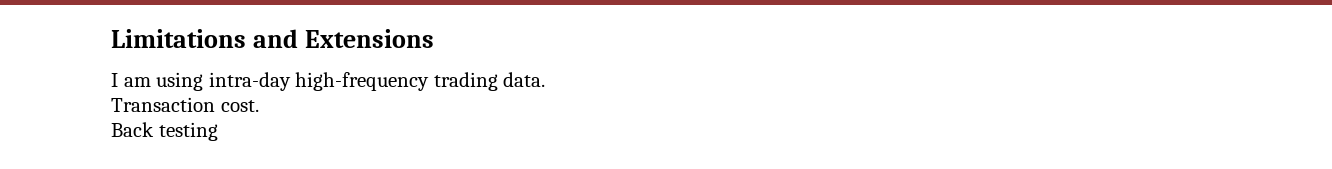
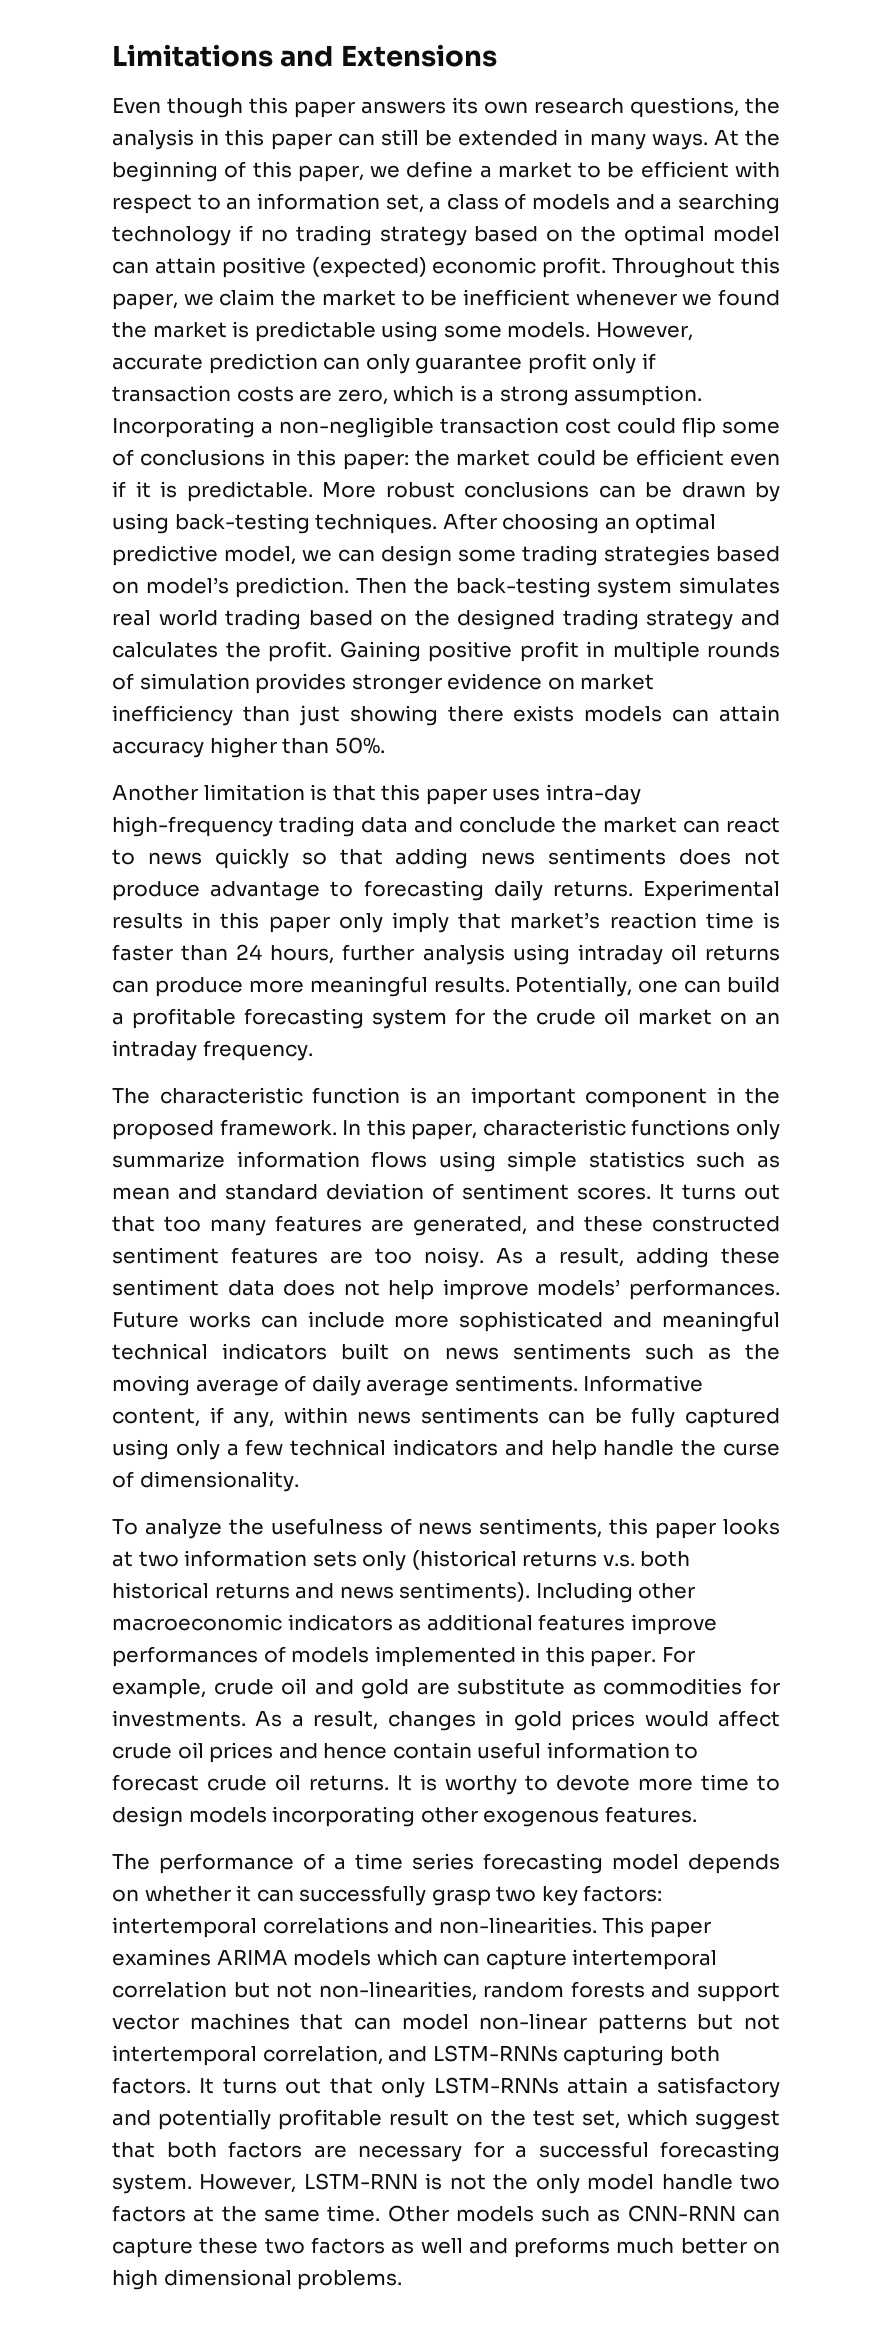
- I am using intra-day high-frequency trading data.
- Transaction cost.
- Back testing
+ Even though this paper answers its own research questions, the analysis in this paper can still be extended in many ways. At the beginning of this paper, we define a market to be efficient with respect to an information set, a class of models and a searching technology if no trading strategy based on the optimal model can attain positive (expected) economic profit. Throughout this paper, we claim the market to be inefficient whenever we found the market is predictable using some models. However, accurate prediction can only guarantee profit only if transaction costs are zero, which is a strong assumption. Incorporating a non-negligible transaction cost could flip some of conclusions in this paper: the market could be efficient even if it is predictable. More robust conclusions can be drawn by using back-testing techniques. After choosing an optimal predictive model, we can design some trading strategies based on model’s prediction. Then the back-testing system simulates real world trading based on the designed trading strategy and calculates the profit. Gaining positive profit in multiple rounds of simulation provides stronger evidence on market inefficiency than just showing there exists models can attain accuracy higher than 50%.
+ Another limitation is that this paper uses intra-day high-frequency trading data and conclude the market can react to news quickly so that adding news sentiments does not produce advantage to forecasting daily returns. Experimental results in this paper only imply that market’s reaction time is faster than 24 hours, further analysis using intraday oil returns can produce more meaningful results. Potentially, one can build a profitable forecasting system for the crude oil market on an intraday frequency.
+ The characteristic function is an important component in the proposed framework. In this paper, characteristic functions only summarize information flows using simple statistics such as mean and standard deviation of sentiment scores. It turns out that too many features are generated, and these constructed sentiment features are too noisy. As a result, adding these sentiment data does not help improve models’ performances. Future works can include more sophisticated and meaningful technical indicators built on news sentiments such as the moving average of daily average sentiments. Informative content, if any, within news sentiments can be fully captured using only a few technical indicators and help handle the curse of dimensionality.
+ To analyze the usefulness of news sentiments, this paper looks at two information sets only (historical returns v.s. both historical returns and news sentiments). Including other macroeconomic indicators as additional features improve performances of models implemented in this paper. For example, crude oil and gold are substitute as commodities for investments. As a result, changes in gold prices would affect crude oil prices and hence contain useful information to forecast crude oil returns. It is worthy to devote more time to design models incorporating other exogenous features.
+ The performance of a time series forecasting model depends on whether it can successfully grasp two key factors: intertemporal correlations and non-linearities. This paper examines ARIMA models which can capture intertemporal correlation but not non-linearities, random forests and support vector machines that can model non-linear patterns but not intertemporal correlation, and LSTM-RNNs capturing both factors. It turns out that only LSTM-RNNs attain a satisfactory and potentially profitable result on the test set, which suggest that both factors are necessary for a successful forecasting system. However, LSTM-RNN is not the only model handle two factors at the same time. Other models such as CNN-RNN can capture these two factors as well and preforms much better on high dimensional problems.

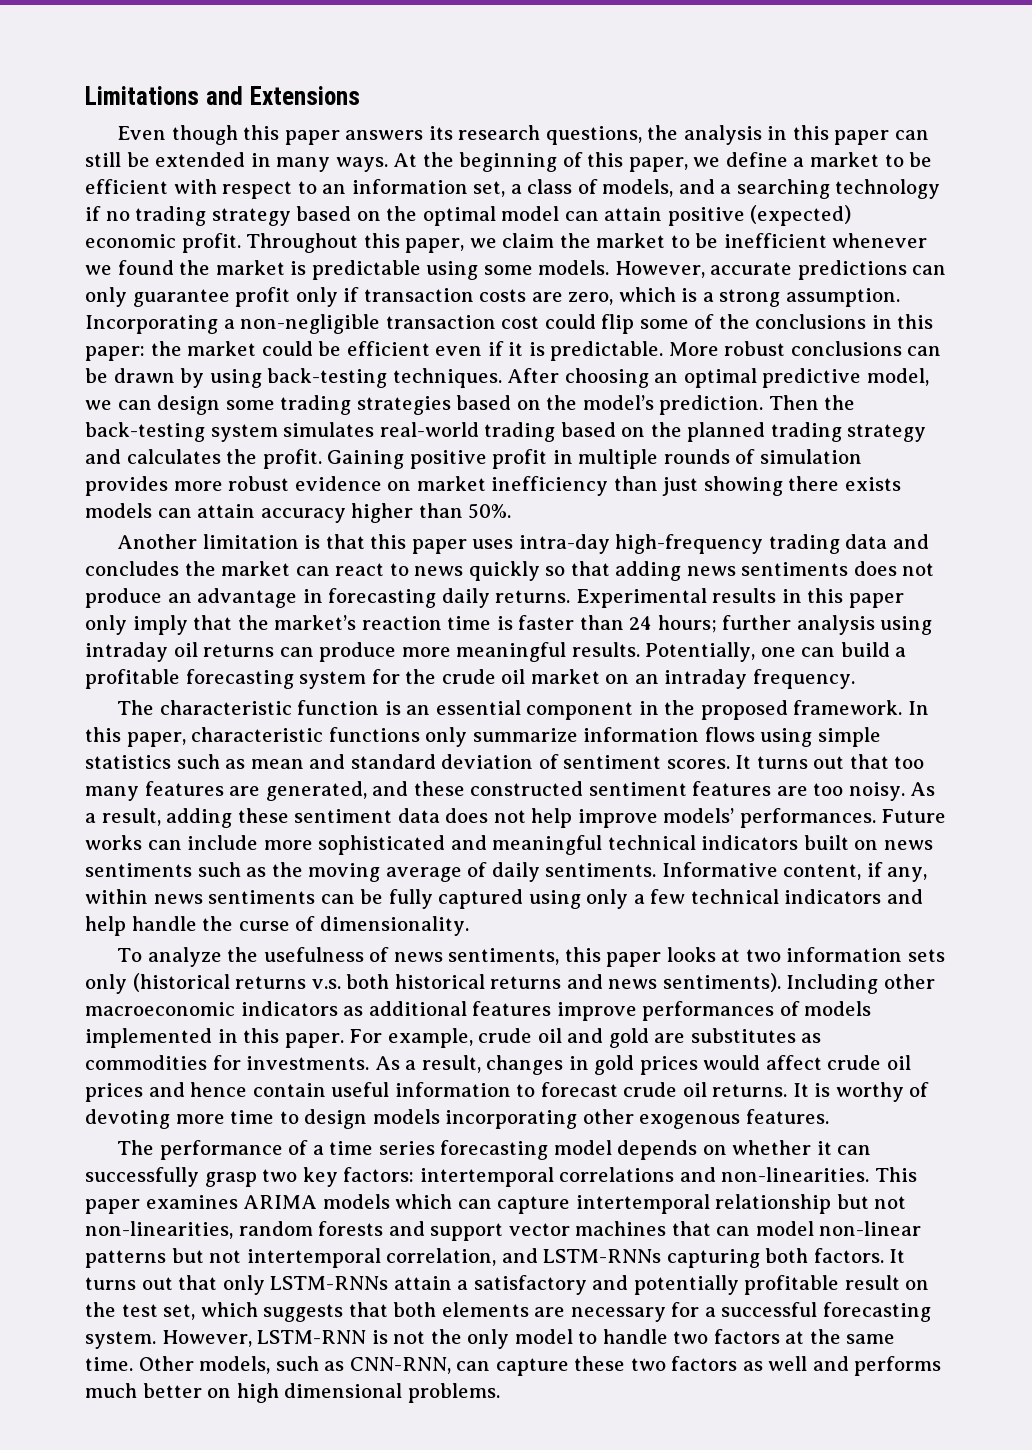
- Even though this paper answers its own research questions, the analysis in this paper can still be extended in many ways.
+ Even though this paper answers its research questions, the analysis in this paper can still be extended in many ways.
- At the beginning of this paper, we define a market to be efficient with respect to an information set, a class of models and a searching technology if no trading strategy based on the optimal model can attain positive (expected) economic profit.
+ At the beginning of this paper, we define a market to be efficient with respect to an information set, a class of models, and a searching technology if no trading strategy based on the optimal model can attain positive (expected) economic profit.
- However, accurate prediction can only guarantee profit only if transaction costs are zero, which is a strong assumption.
+ However, accurate predictions can only guarantee profit only if transaction costs are zero, which is a strong assumption.
- Incorporating a non-negligible transaction cost could flip some of conclusions in this paper: the market could be efficient even if it is predictable.
+ Incorporating a non-negligible transaction cost could flip some of the conclusions in this paper: the market could be efficient even if it is predictable.
- After choosing an optimal predictive model, we can design some trading strategies based on model’s prediction.
+ After choosing an optimal predictive model, we can design some trading strategies based on the model’s prediction.
- Then the back-testing system simulates real world trading based on the designed trading strategy and calculates the profit.
+ Then the back-testing system simulates real-world trading based on the planned trading strategy and calculates the profit.
- Gaining positive profit in multiple rounds of simulation provides stronger evidence on market inefficiency than just showing there exists models can attain accuracy higher than 50%.
+ Gaining positive profit in multiple rounds of simulation provides more robust evidence on market inefficiency than just showing there exists models can attain accuracy higher than 50%.
- Another limitation is that this paper uses intra-day high-frequency trading data and conclude the market can react to news quickly so that adding news sentiments does not produce advantage to forecasting daily returns.
+ Another limitation is that this paper uses intra-day high-frequency trading data and concludes the market can react to news quickly so that adding news sentiments does not produce an advantage in forecasting daily returns.
- Experimental results in this paper only imply that market’s reaction time is faster than 24 hours, further analysis using intraday oil returns can produce more meaningful results.
+ Experimental results in this paper only imply that the market’s reaction time is faster than 24 hours; further analysis using intraday oil returns can produce more meaningful results.
- The characteristic function is an important component in the proposed framework.
+ The characteristic function is an essential component in the proposed framework.
- Future works can include more sophisticated and meaningful technical indicators built on news sentiments such as the moving average of daily average sentiments.
+ Future works can include more sophisticated and meaningful technical indicators built on news sentiments such as the moving average of daily sentiments.
- For example, crude oil and gold are substitute as commodities for investments.
+ For example, crude oil and gold are substitutes as commodities for investments.
- It is worthy to devote more time to design models incorporating other exogenous features.
+ It is worthy of devoting more time to design models incorporating other exogenous features.
- This paper examines ARIMA models which can capture intertemporal correlation but not non-linearities, random forests and support vector machines that can model non-linear patterns but not intertemporal correlation, and LSTM-RNNs capturing both factors.
+ This paper examines ARIMA models which can capture intertemporal relationship but not non-linearities, random forests and support vector machines that can model non-linear patterns but not intertemporal correlation, and LSTM-RNNs capturing both factors.
- It turns out that only LSTM-RNNs attain a satisfactory and potentially profitable result on the test set, which suggest that both factors are necessary for a successful forecasting system.
+ It turns out that only LSTM-RNNs attain a satisfactory and potentially profitable result on the test set, which suggests that both elements are necessary for a successful forecasting system.
- However, LSTM-RNN is not the only model handle two factors at the same time.
+ However, LSTM-RNN is not the only model to handle two factors at the same time.
- Other models such as CNN-RNN can capture these two factors as well and preforms much better on high dimensional problems.
+ Other models, such as CNN-RNN, can capture these two factors as well and performs much better on high dimensional problems.

